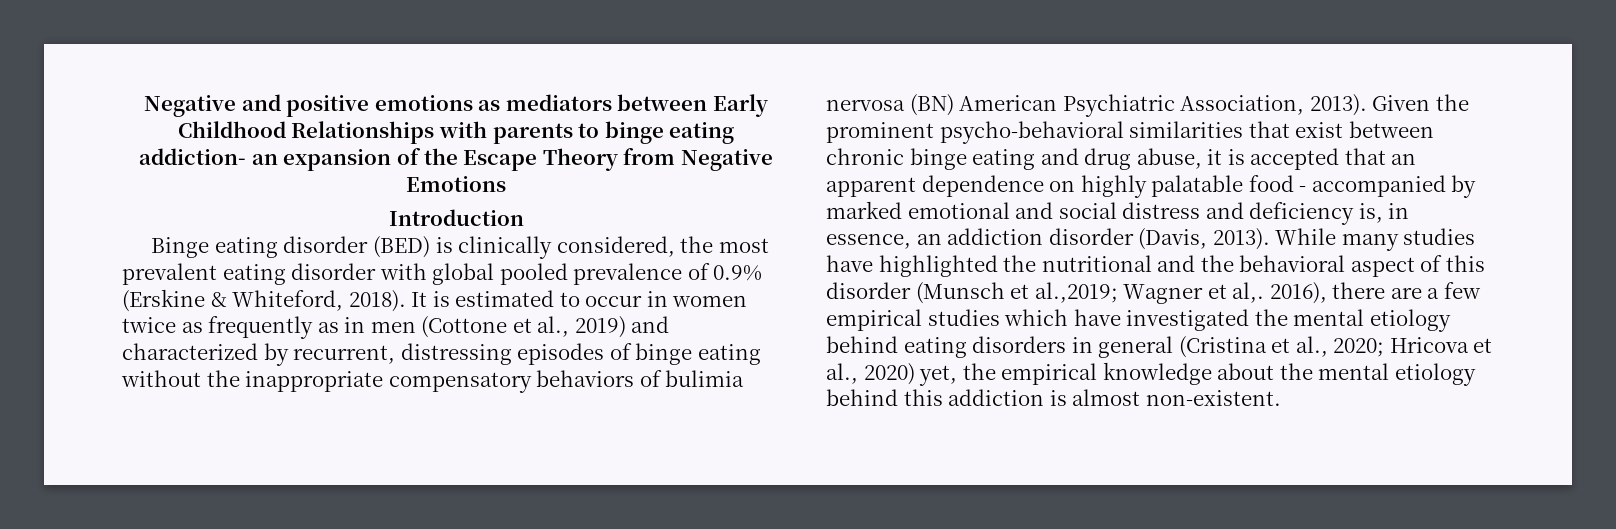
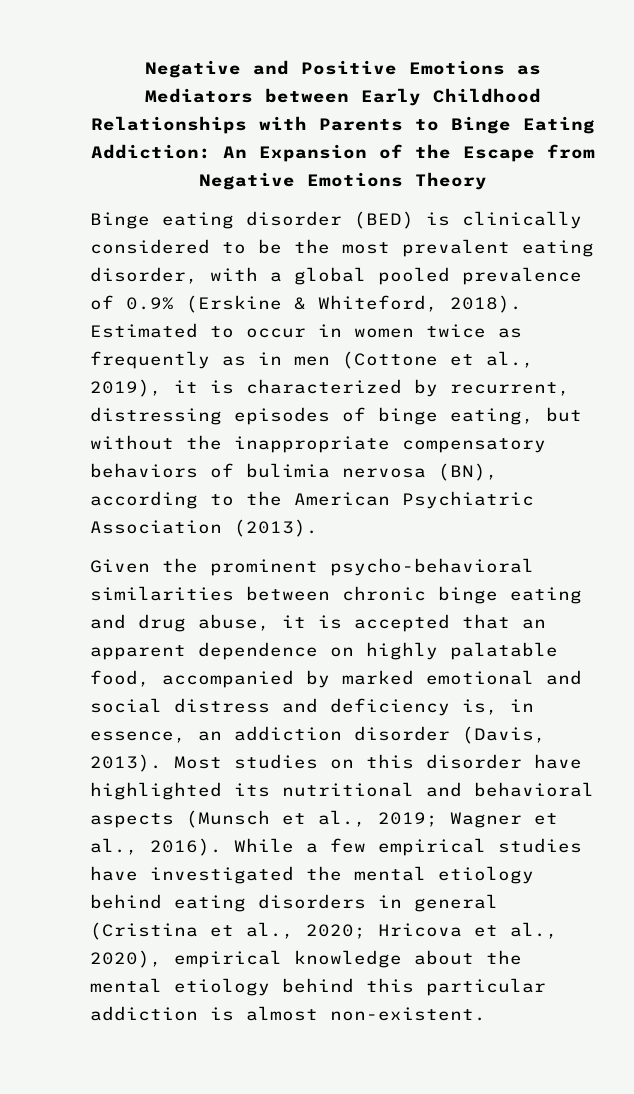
- Negative and positive emotions as mediators between Early Childhood Relationships with parents to binge eating addiction- an expansion of the Escape Theory from Negative Emotions
- Introduction
+ Negative and Positive Emotions as Mediators between Early Childhood Relationships with Parents to Binge Eating Addiction: An Expansion of the Escape from Negative Emotions Theory
- Binge eating disorder (BED) is clinically considered, the most prevalent eating disorder with global pooled prevalence of 0.9% (Erskine & Whiteford, 2018).
+ Binge eating disorder (BED) is clinically considered to be the most prevalent eating disorder, with a global pooled prevalence of 0.9% (Erskine & Whiteford, 2018).
- It is estimated to occur in women twice as frequently as in men (Cottone et al., 2019) and characterized by recurrent, distressing episodes of binge eating without the inappropriate compensatory behaviors of bulimia nervosa (BN) American Psychiatric Association, 2013). Given the prominent psycho-behavioral similarities that exist between chronic binge eating and drug abuse, it is accepted that an apparent dependence on highly palatable food - accompanied by marked emotional and social distress and deficiency is, in essence, an addiction disorder (Davis, 2013).
+ Estimated to occur in women twice as frequently as in men (Cottone et al., 2019), it is characterized by recurrent, distressing episodes of binge eating, but without the inappropriate compensatory behaviors of bulimia nervosa (BN), according to the American Psychiatric Association (2013).
+ Given the prominent psycho-behavioral similarities between chronic binge eating and drug abuse, it is accepted that an apparent dependence on highly palatable food, accompanied by marked emotional and social distress and deficiency is, in essence, an addiction disorder (Davis, 2013).
- While many studies have highlighted the nutritional and the behavioral aspect of this disorder (Munsch et al.,2019; Wagner et al,. 2016), there are a few empirical studies which have investigated the mental etiology behind eating disorders in general (Cristina et al., 2020; Hricova et al., 2020) yet, the empirical knowledge about the mental etiology behind this addiction is almost non-existent.
+ Most studies on this disorder have highlighted its nutritional and behavioral aspects (Munsch et al., 2019; Wagner et al., 2016). While a few empirical studies have investigated the mental etiology behind eating disorders in general (Cristina et al., 2020; Hricova et al., 2020), empirical knowledge about the mental etiology behind this particular addiction is almost non-existent.

